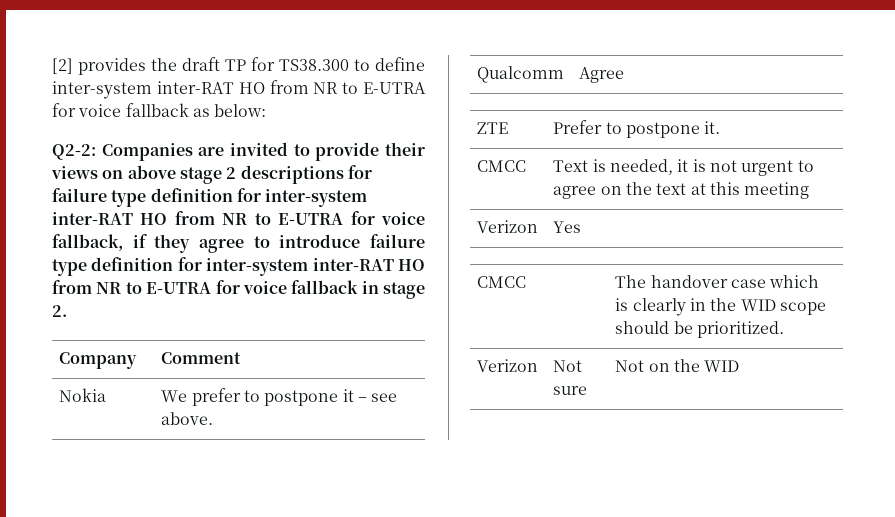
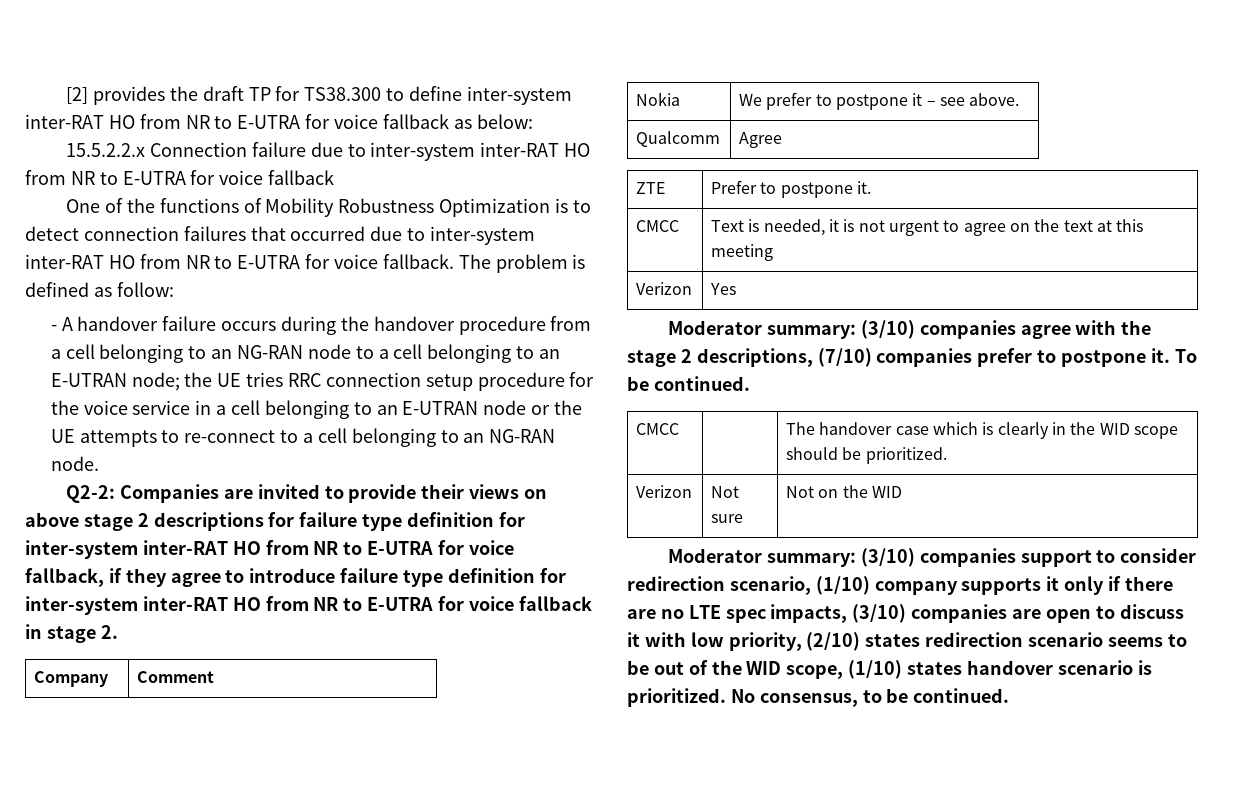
+ 15.5.2.2.x Connection failure due to inter-system inter-RAT HO from NR to E-UTRA for voice fallback
+ One of the functions of Mobility Robustness Optimization is to detect connection failures that occurred due to inter-system inter-RAT HO from NR to E-UTRA for voice fallback. The problem is defined as follow:
+ - A handover failure occurs during the handover procedure from a cell belonging to an NG-RAN node to a cell belonging to an E-UTRAN node; the UE tries RRC connection setup procedure for the voice service in a cell belonging to an E-UTRAN node or the UE attempts to re-connect to a cell belonging to an NG-RAN node.
+ Moderator summary: (3/10) companies agree with the stage 2 descriptions, (7/10) companies prefer to postpone it. To be continued.
+ Moderator summary: (3/10) companies support to consider redirection scenario, (1/10) company supports it only if there are no LTE spec impacts, (3/10) companies are open to discuss it with low priority, (2/10) states redirection scenario seems to be out of the WID scope, (1/10) states handover scenario is prioritized. No consensus, to be continued.

